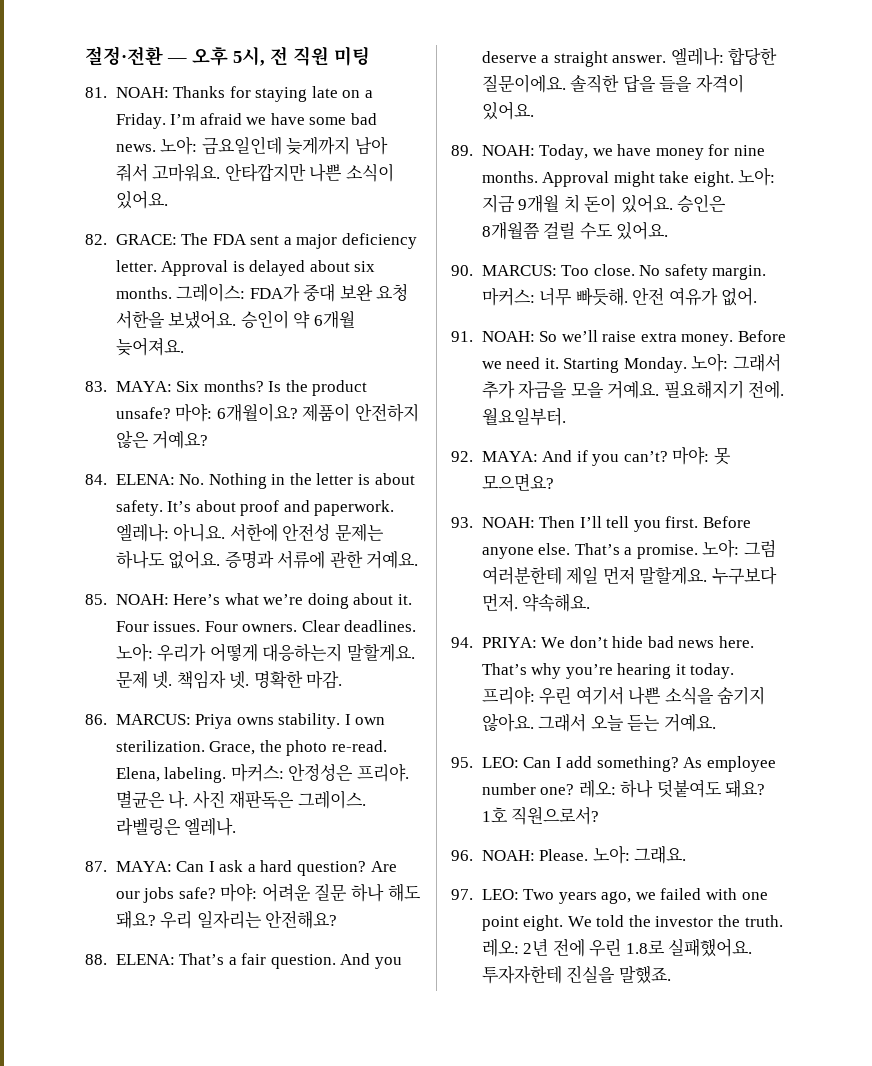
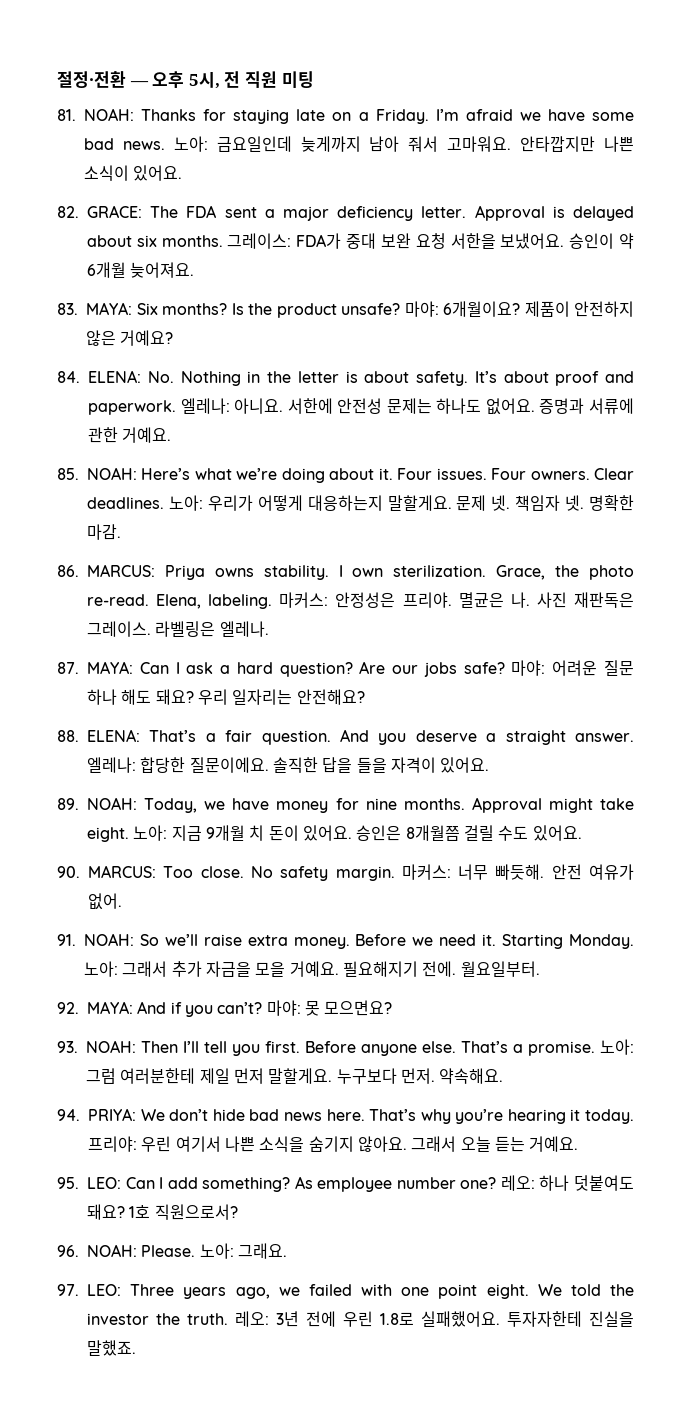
- 97. LEO: Two years ago, we failed with one point eight.
+ 97. LEO: Three years ago, we failed with one point eight.
- 레오: 2년 전에 우린 1.8로 실패했어요.
+ 레오: 3년 전에 우린 1.8로 실패했어요.

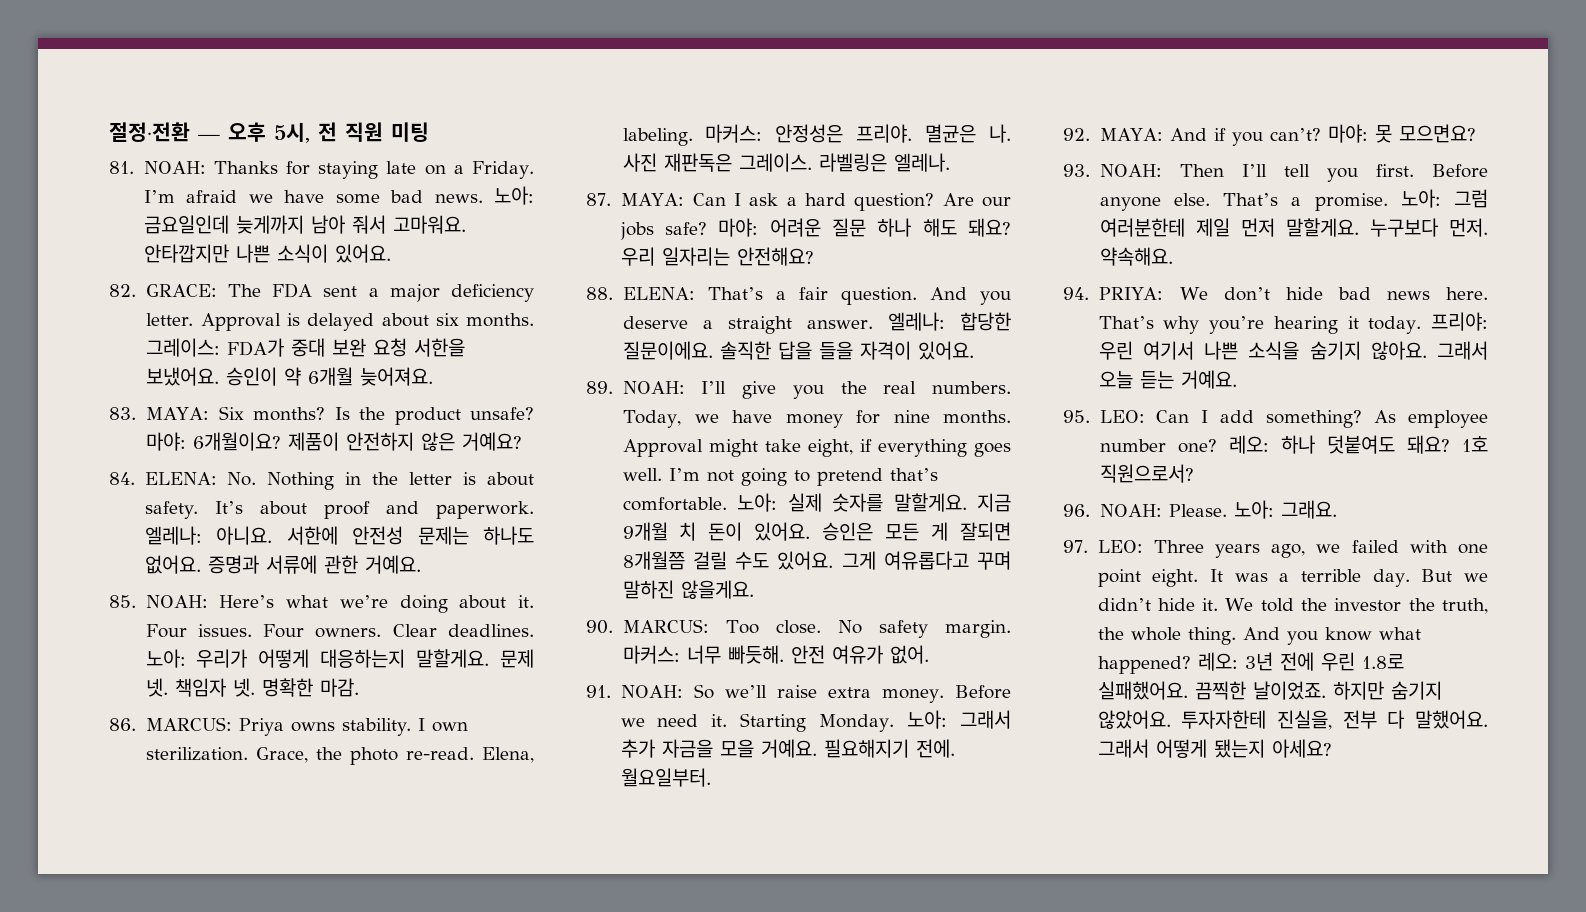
- 89. NOAH: Today, we have money for nine months.
+ 89. NOAH: I’ll give you the real numbers. Today, we have money for nine months.
- Approval might take eight. 노아: 지금 9개월 치 돈이 있어요.
+ Approval might take eight, if everything goes well. I’m not going to pretend that’s comfortable. 노아: 실제 숫자를 말할게요. 지금 9개월 치 돈이 있어요.
- 승인은 8개월쯤 걸릴 수도 있어요.
+ 승인은 모든 게 잘되면 8개월쯤 걸릴 수도 있어요. 그게 여유롭다고 꾸며 말하진 않을게요.
+ It was a terrible day. But we didn’t hide it.
- We told the investor the truth.
+ We told the investor the truth, the whole thing. And you know what happened?
- 투자자한테 진실을 말했죠.
+ 끔찍한 날이었죠. 하지만 숨기지 않았어요. 투자자한테 진실을, 전부 다 말했어요. 그래서 어떻게 됐는지 아세요?

